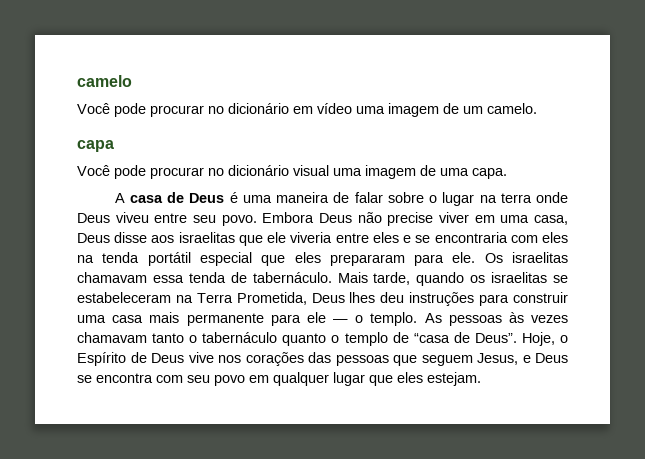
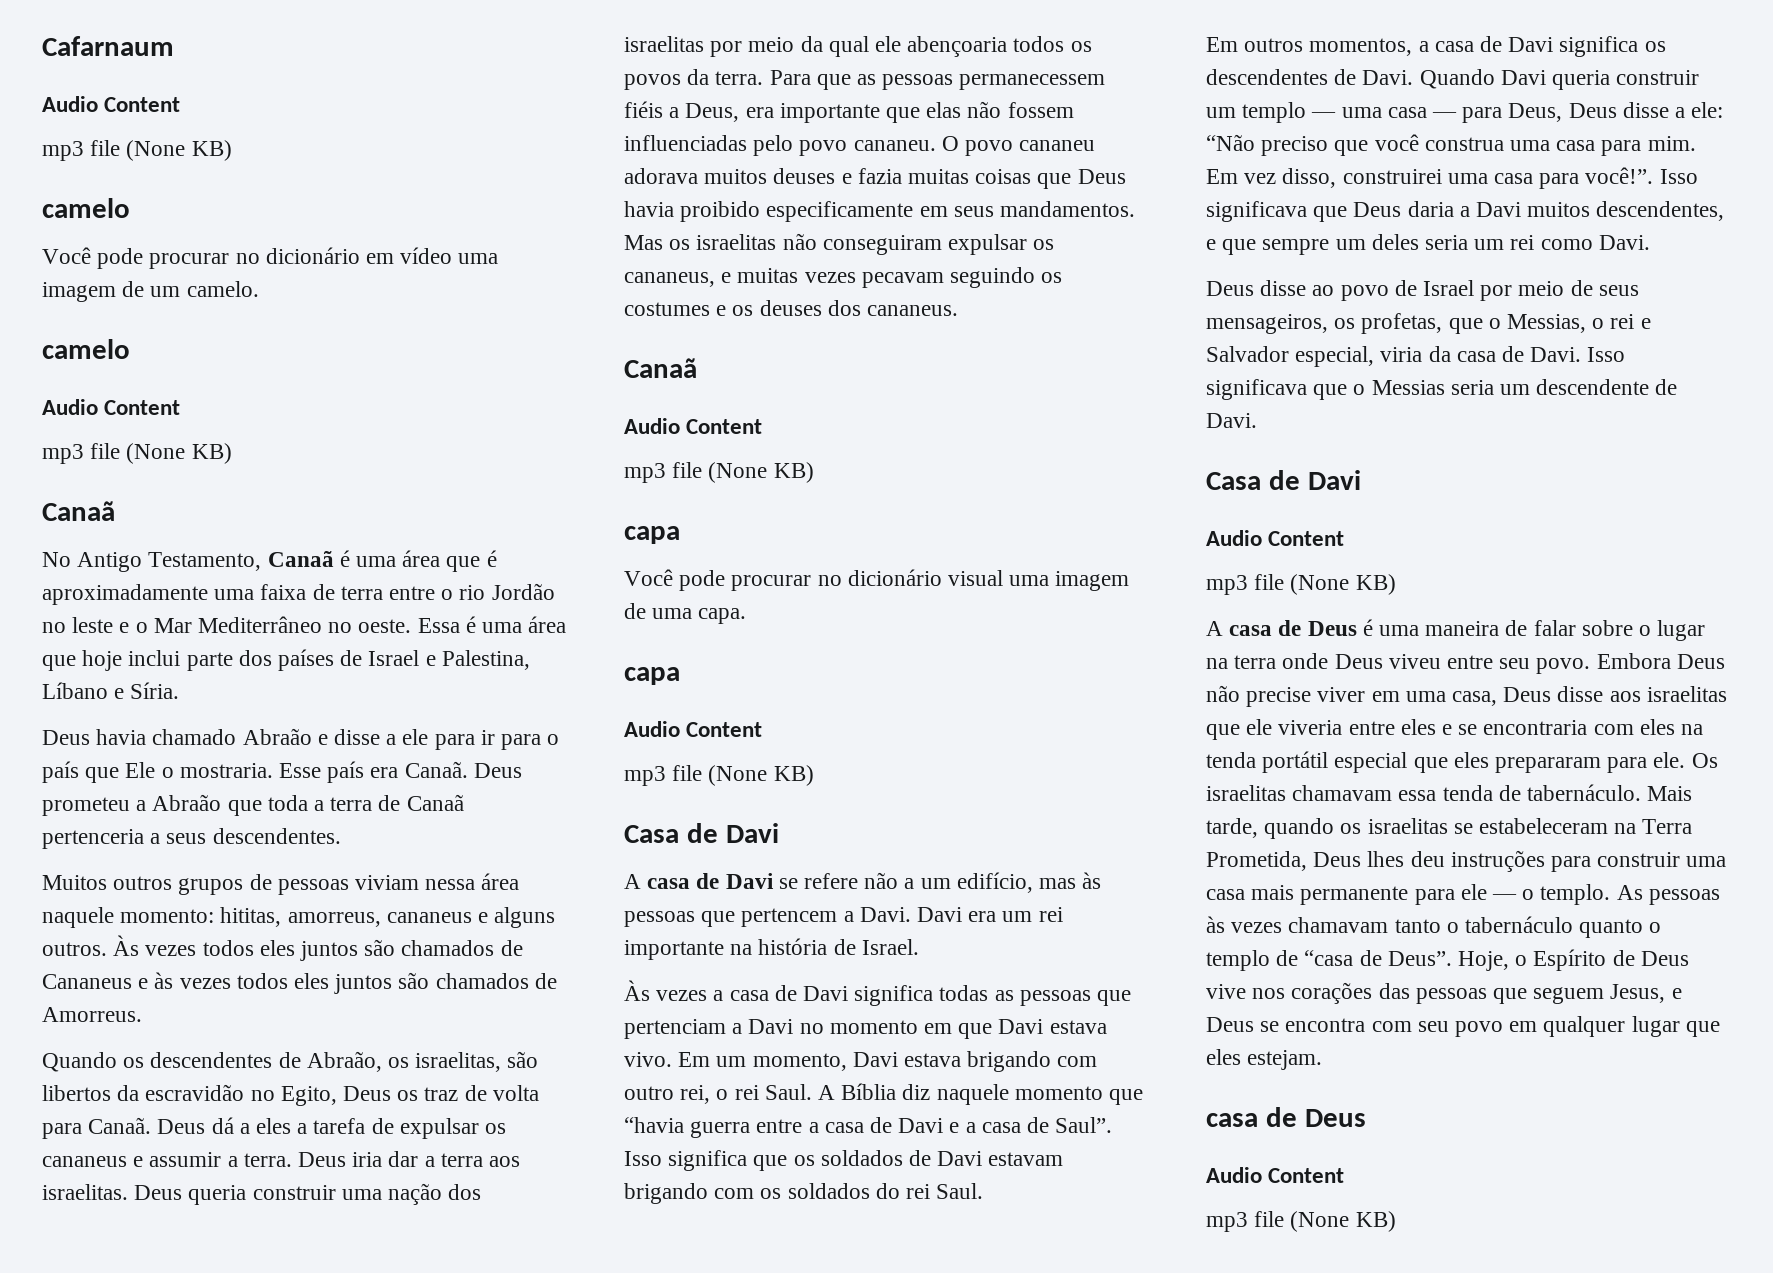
+ Cafarnaum
+ Audio Content
+ mp3 file (None KB)
  Você pode procurar no dicionário em vídeo uma imagem de um camelo.
+ camelo
+ Audio Content
+ mp3 file (None KB)
+ Canaã
+ No Antigo Testamento, Canaã é uma área que é aproximadamente uma faixa de terra entre o rio Jordão no leste e o Mar Mediterrâneo no oeste. Essa é uma área que hoje inclui parte dos países de Israel e Palestina, Líbano e Síria.
+ Deus havia chamado Abraão e disse a ele para ir para o país que Ele o mostraria. Esse país era Canaã. Deus prometeu a Abraão que toda a terra de Canaã pertenceria a seus descendentes.
+ Muitos outros grupos de pessoas viviam nessa área naquele momento: hititas, amorreus, cananeus e alguns outros. Às vezes todos eles juntos são chamados de Cananeus e às vezes todos eles juntos são chamados de Amorreus.
+ Quando os descendentes de Abraão, os israelitas, são libertos da escravidão no Egito, Deus os traz de volta para Canaã. Deus dá a eles a tarefa de expulsar os cananeus e assumir a terra. Deus iria dar a terra aos israelitas. Deus queria construir uma nação dos israelitas por meio da qual ele abençoaria todos os povos da terra. Para que as pessoas permanecessem fiéis a Deus, era importante que elas não fossem influenciadas pelo povo cananeu. O povo cananeu adorava muitos deuses e fazia muitas coisas que Deus havia proibido especificamente em seus mandamentos. Mas os israelitas não conseguiram expulsar os cananeus, e muitas vezes pecavam seguindo os costumes e os deuses dos cananeus.
+ Canaã
+ Audio Content
+ mp3 file (None KB)
  Você pode procurar no dicionário visual uma imagem de uma capa.
+ capa
+ Audio Content
+ mp3 file (None KB)
+ Casa de Davi
+ A casa de Davi se refere não a um edifício, mas às pessoas que pertencem a Davi. Davi era um rei importante na história de Israel.
+ Às vezes a casa de Davi significa todas as pessoas que pertenciam a Davi no momento em que Davi estava vivo. Em um momento, Davi estava brigando com outro rei, o rei Saul. A Bíblia diz naquele momento que “havia guerra entre a casa de Davi e a casa de Saul”. Isso significa que os soldados de Davi estavam brigando com os soldados do rei Saul.
+ Em outros momentos, a casa de Davi significa os descendentes de Davi. Quando Davi queria construir um templo — uma casa — para Deus, Deus disse a ele: “Não preciso que você construa uma casa para mim. Em vez disso, construirei uma casa para você!”. Isso significava que Deus daria a Davi muitos descendentes, e que sempre um deles seria um rei como Davi.
+ Deus disse ao povo de Israel por meio de seus mensageiros, os profetas, que o Messias, o rei e Salvador especial, viria da casa de Davi. Isso significava que o Messias seria um descendente de Davi.
+ Casa de Davi
+ Audio Content
+ mp3 file (None KB)
  Hoje, o Espírito de Deus vive nos corações das pessoas que seguem Jesus, e Deus se encontra com seu povo em qualquer lugar que eles estejam.
+ casa de Deus
+ Audio Content
+ mp3 file (None KB)

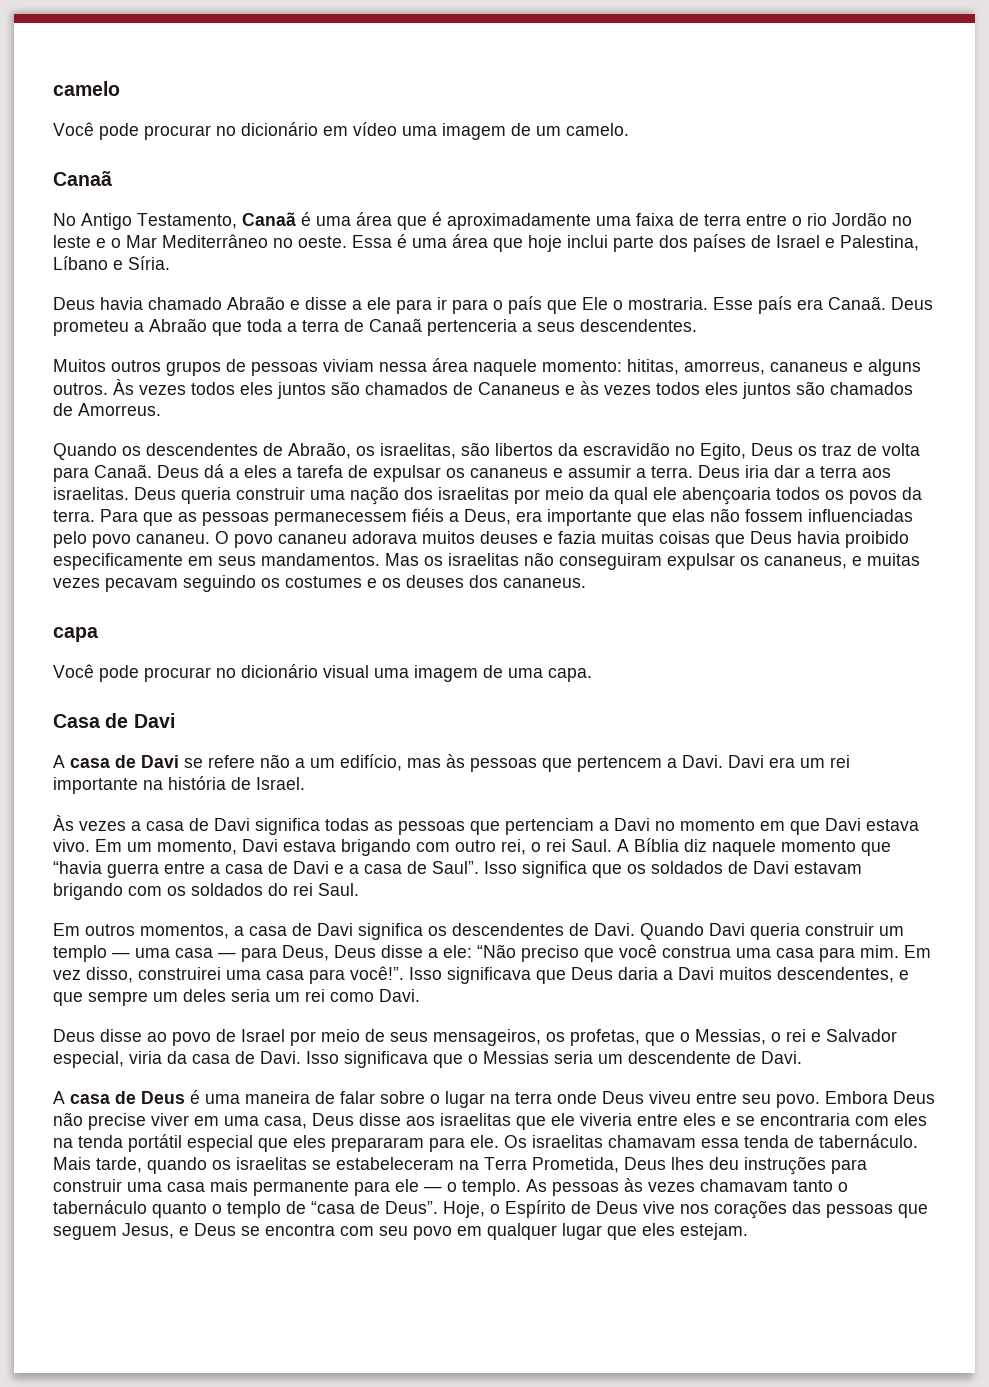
- Cafarnaum
- Audio Content
- mp3 file (None KB)
  Você pode procurar no dicionário em vídeo uma imagem de um camelo.
- camelo
- Audio Content
- mp3 file (None KB)
  Mas os israelitas não conseguiram expulsar os cananeus, e muitas vezes pecavam seguindo os costumes e os deuses dos cananeus.
- Canaã
- Audio Content
- mp3 file (None KB)
  Você pode procurar no dicionário visual uma imagem de uma capa.
- capa
- Audio Content
- mp3 file (None KB)
  Isso significava que o Messias seria um descendente de Davi.
- Casa de Davi
- Audio Content
- mp3 file (None KB)
  Hoje, o Espírito de Deus vive nos corações das pessoas que seguem Jesus, e Deus se encontra com seu povo em qualquer lugar que eles estejam.
- casa de Deus
- Audio Content
- mp3 file (None KB)

